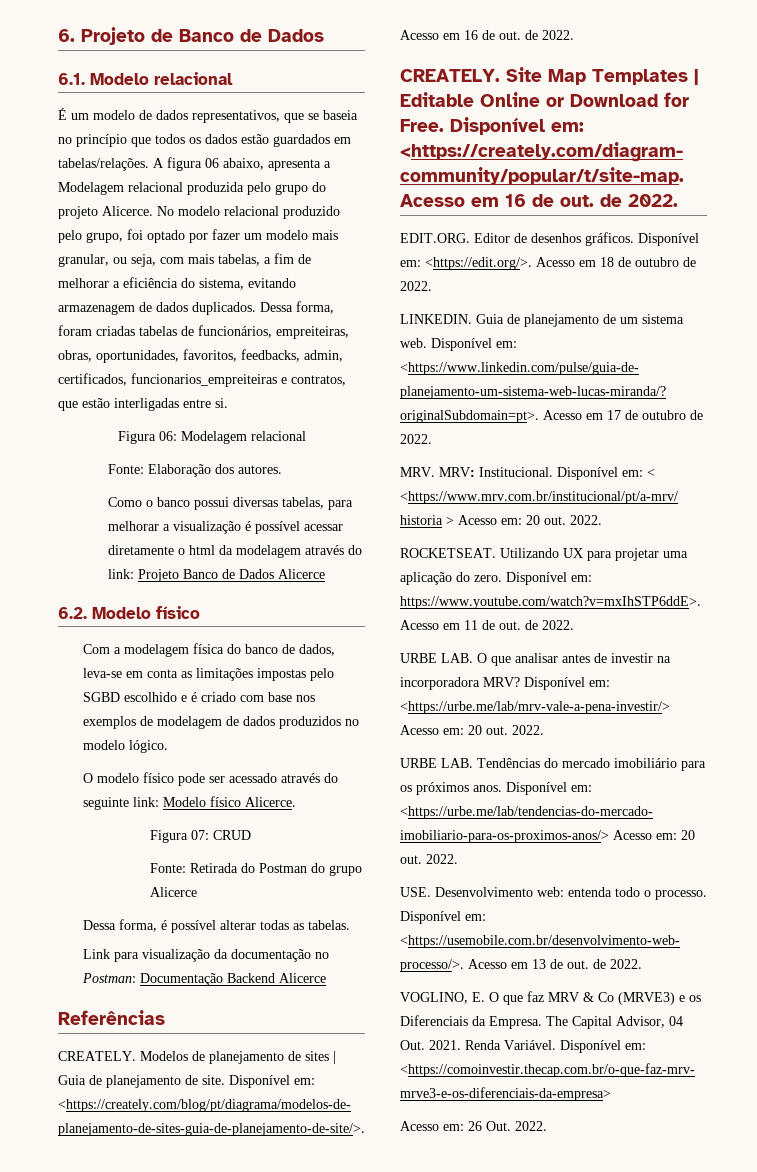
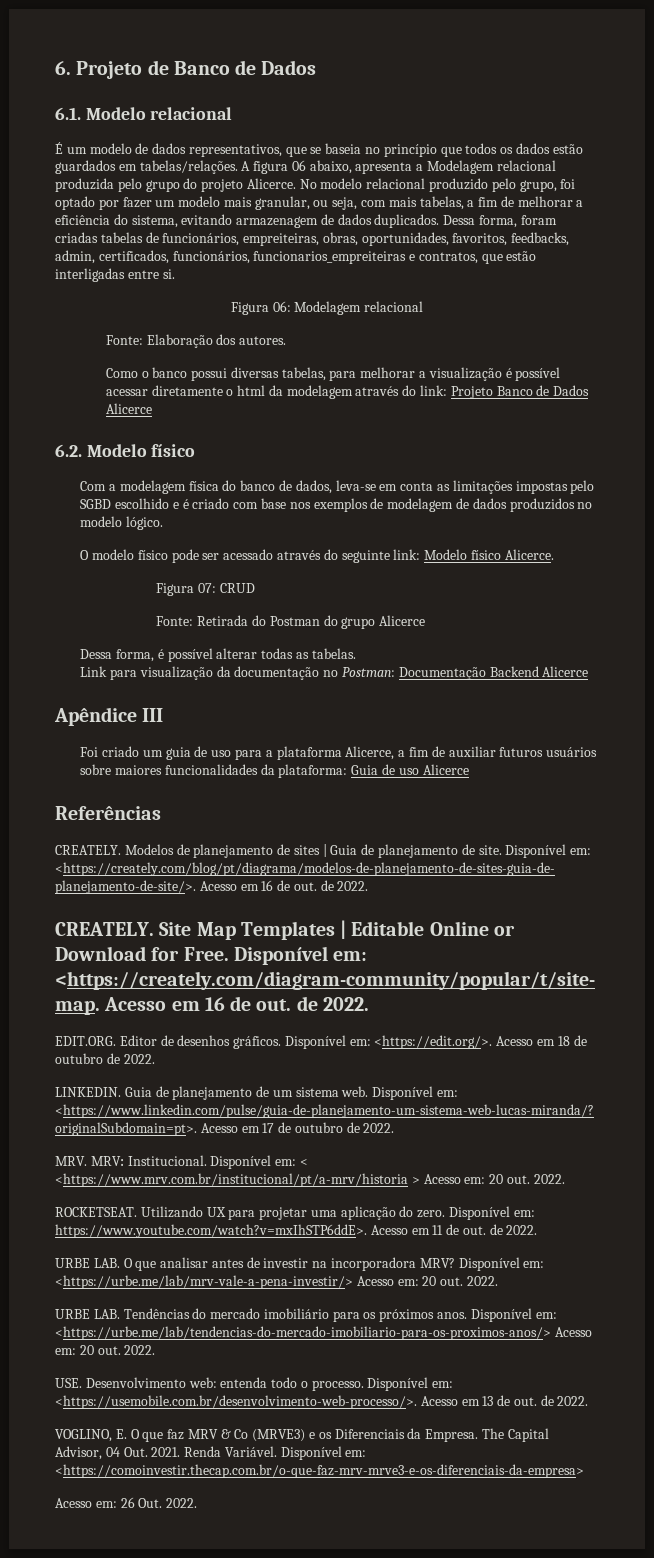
- Dessa forma, foram criadas tabelas de funcionários, empreiteiras, obras, oportunidades, favoritos, feedbacks, admin, certificados, funcionarios_empreiteiras e contratos, que estão interligadas entre si.
+ Dessa forma, foram criadas tabelas de funcionários, empreiteiras, obras, oportunidades, favoritos, feedbacks, admin, certificados, funcionários, funcionarios_empreiteiras e contratos, que estão interligadas entre si.
+ Apêndice III
+ Foi criado um guia de uso para a plataforma Alicerce, a fim de auxiliar futuros usuários sobre maiores funcionalidades da plataforma: Guia de uso Alicerce

